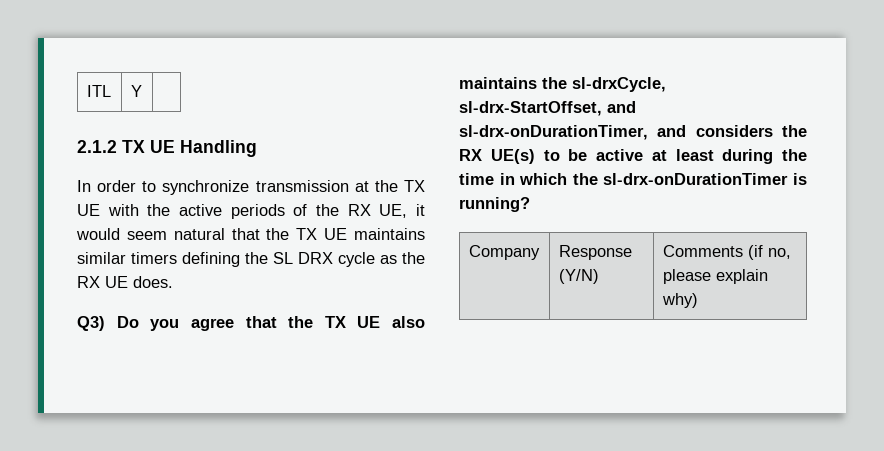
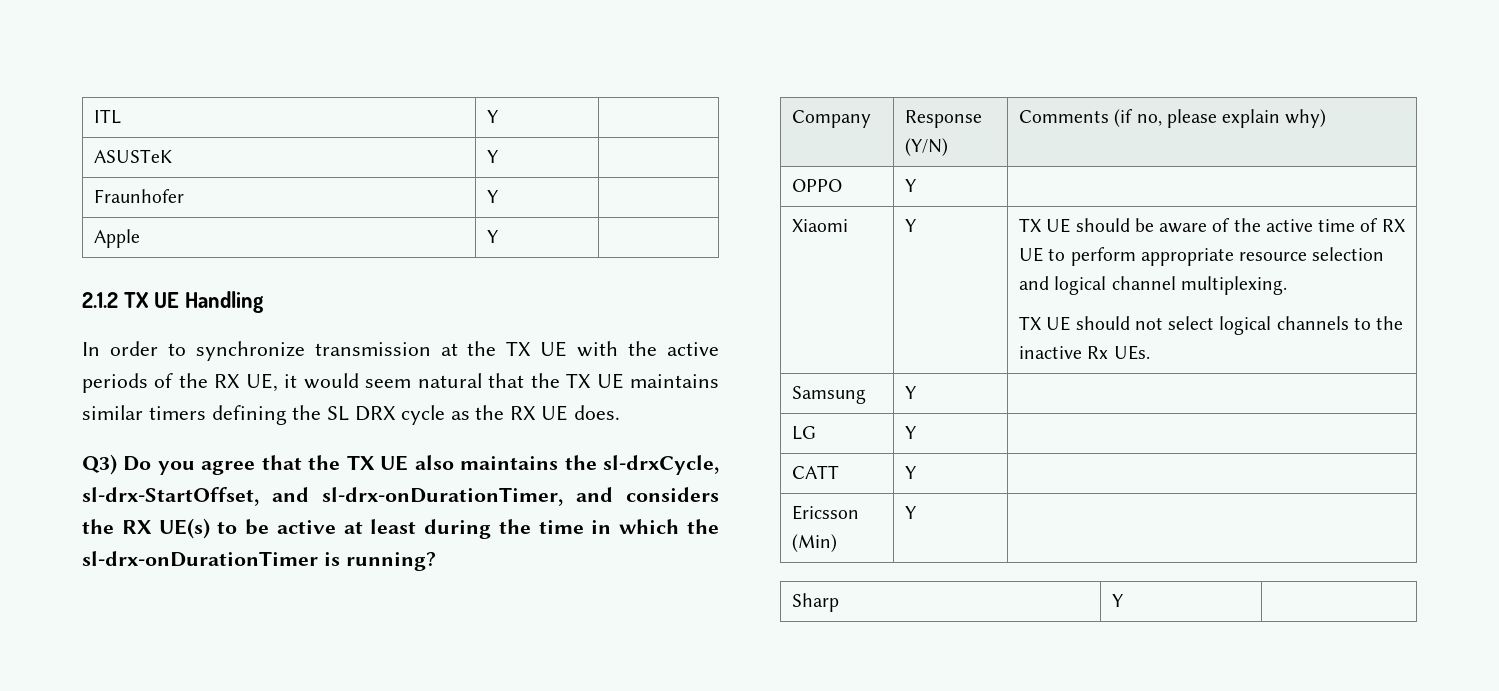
+ ASUSTeK | Y |
+ Fraunhofer | Y |
+ Apple | Y |
+ OPPO | Y |
+ Xiaomi | Y | TX UE should be aware of the active time of RX UE to perform appropriate resource selection and logical channel multiplexing.
+ TX UE should not select logical channels to the inactive Rx UEs.
+ Samsung | Y |
+ LG | Y |
+ CATT | Y |
+ Ericsson (Min) | Y |
+ Sharp | Y |

